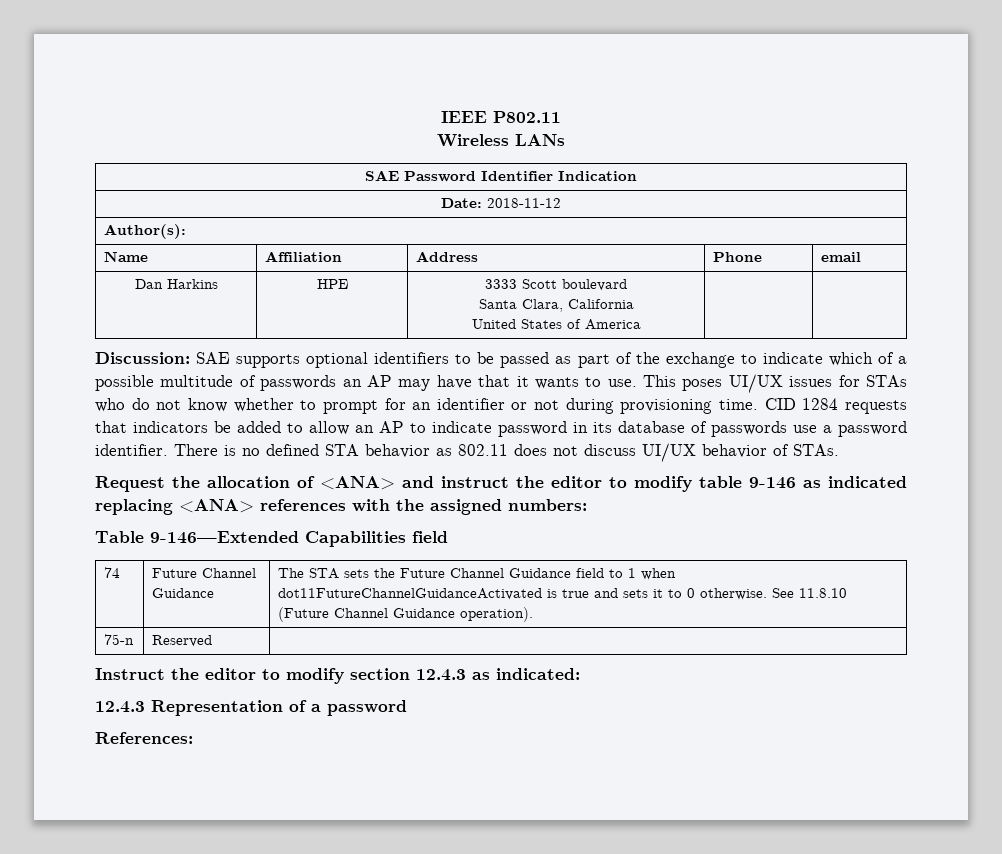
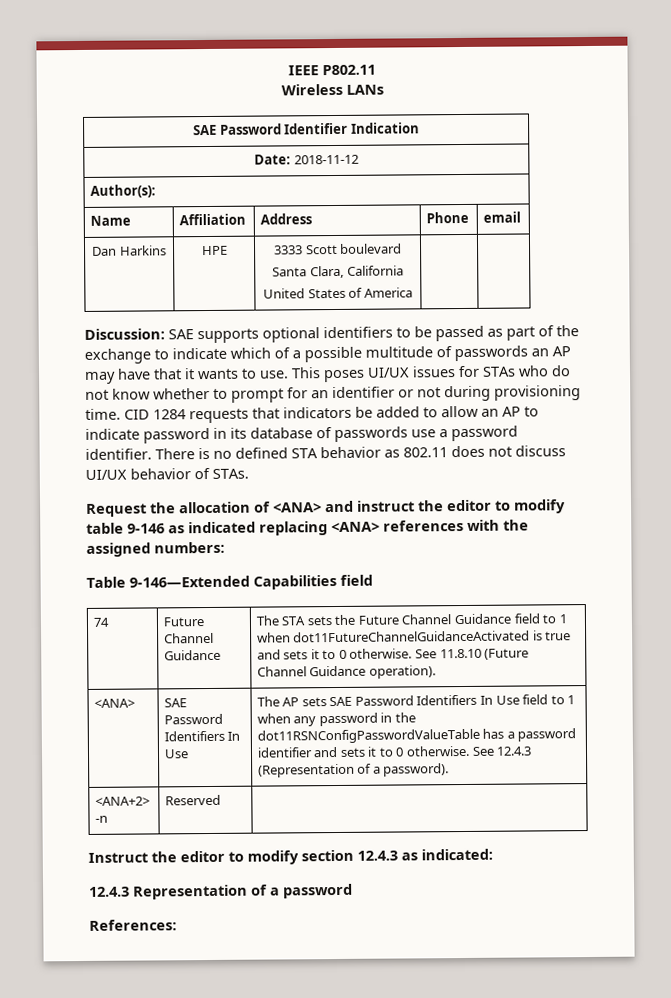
- 75-n | Reserved |
+ <ANA> | SAE Password Identifiers In Use | The AP sets SAE Password Identifiers In Use field to 1 when any password in the dot11RSNConfigPasswordValueTable has a password identifier and sets it to 0 otherwise. See 12.4.3 (Representation of a password).
+ <ANA+2> -n | Reserved |

